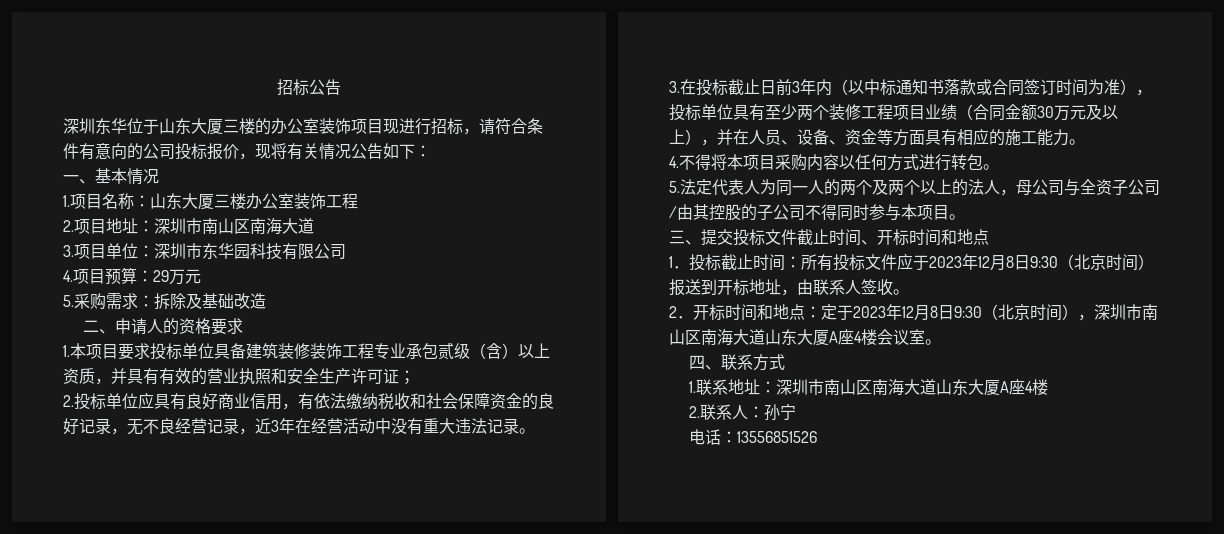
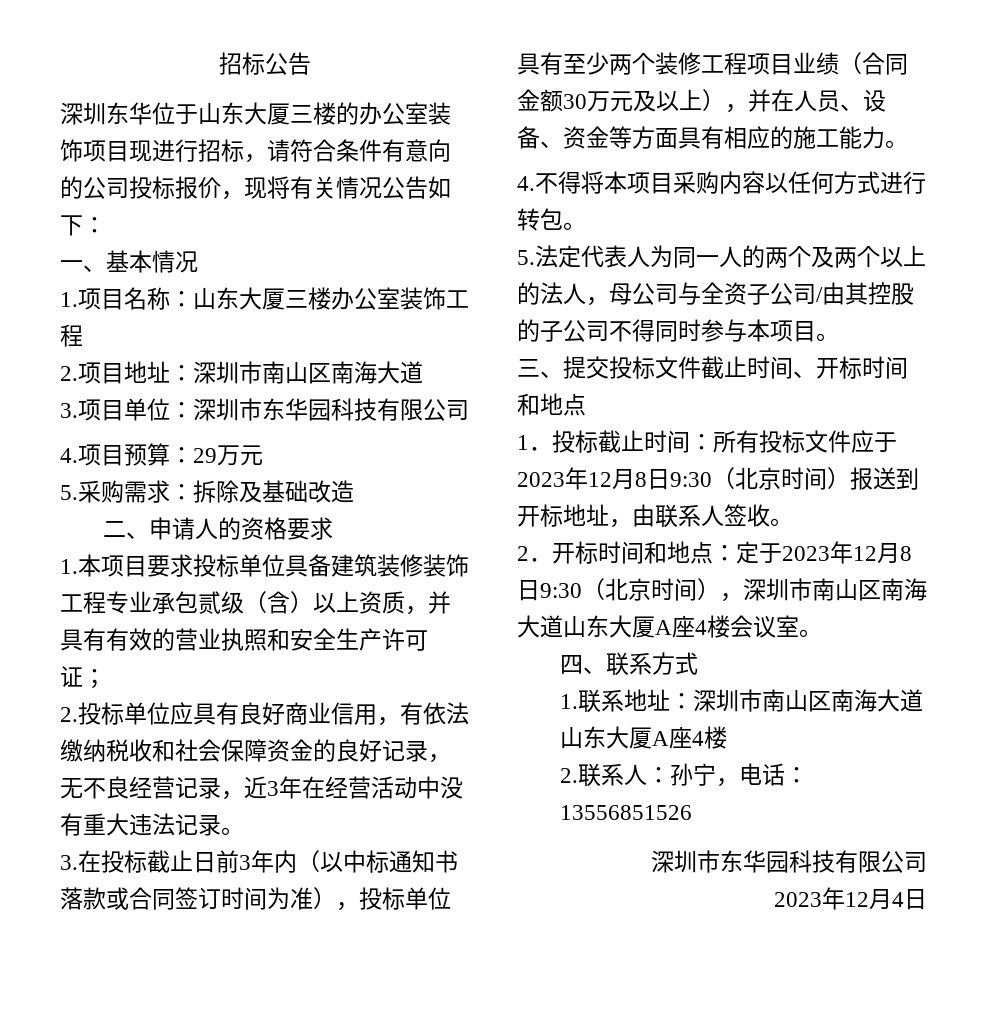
- 2.联系人：孙宁
- 电话：13556851526
+ 2.联系人：孙宁，电话：13556851526
+ 深圳市东华园科技有限公司
+ 2023年12月4日

